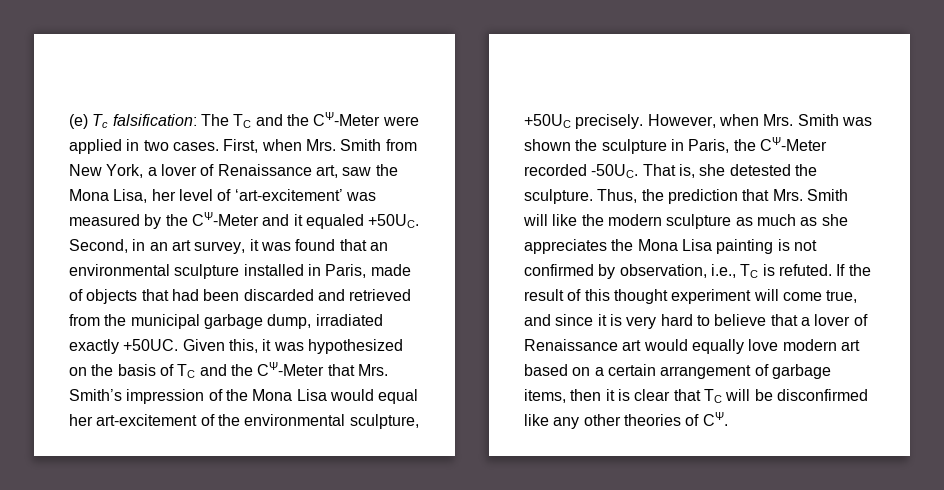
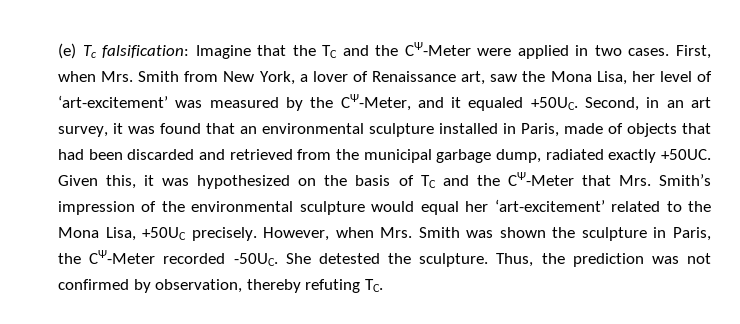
- (e) Tc falsification: The TC and the CΨ-Meter were applied in two cases.
+ (e) Tc falsification: Imagine that the TC and the CΨ-Meter were applied in two cases.
- First, when Mrs. Smith from New York, a lover of Renaissance art, saw the Mona Lisa, her level of ‘art-excitement’ was measured by the CΨ-Meter and it equaled +50UC.
+ First, when Mrs. Smith from New York, a lover of Renaissance art, saw the Mona Lisa, her level of ‘art-excitement’ was measured by the CΨ-Meter, and it equaled +50UC.
- Second, in an art survey, it was found that an environmental sculpture installed in Paris, made of objects that had been discarded and retrieved from the municipal garbage dump, irradiated exactly +50UC.
+ Second, in an art survey, it was found that an environmental sculpture installed in Paris, made of objects that had been discarded and retrieved from the municipal garbage dump, radiated exactly +50UC.
- Given this, it was hypothesized on the basis of TC and the CΨ-Meter that Mrs. Smith’s impression of the Mona Lisa would equal her art-excitement of the environmental sculpture, +50UC precisely.
+ Given this, it was hypothesized on the basis of TC and the CΨ-Meter that Mrs. Smith’s impression of the environmental sculpture would equal her ‘art-excitement’ related to the Mona Lisa, +50UC precisely.
- That is, she detested the sculpture.
+ She detested the sculpture.
- Thus, the prediction that Mrs. Smith will like the modern sculpture as much as she appreciates the Mona Lisa painting is not confirmed by observation, i.e., TC is refuted. If the result of this thought experiment will come true, and since it is very hard to believe that a lover of Renaissance art would equally love modern art based on a certain arrangement of garbage items, then it is clear that TC will be disconfirmed like any other theories of CΨ.
+ Thus, the prediction was not confirmed by observation, thereby refuting TC.

